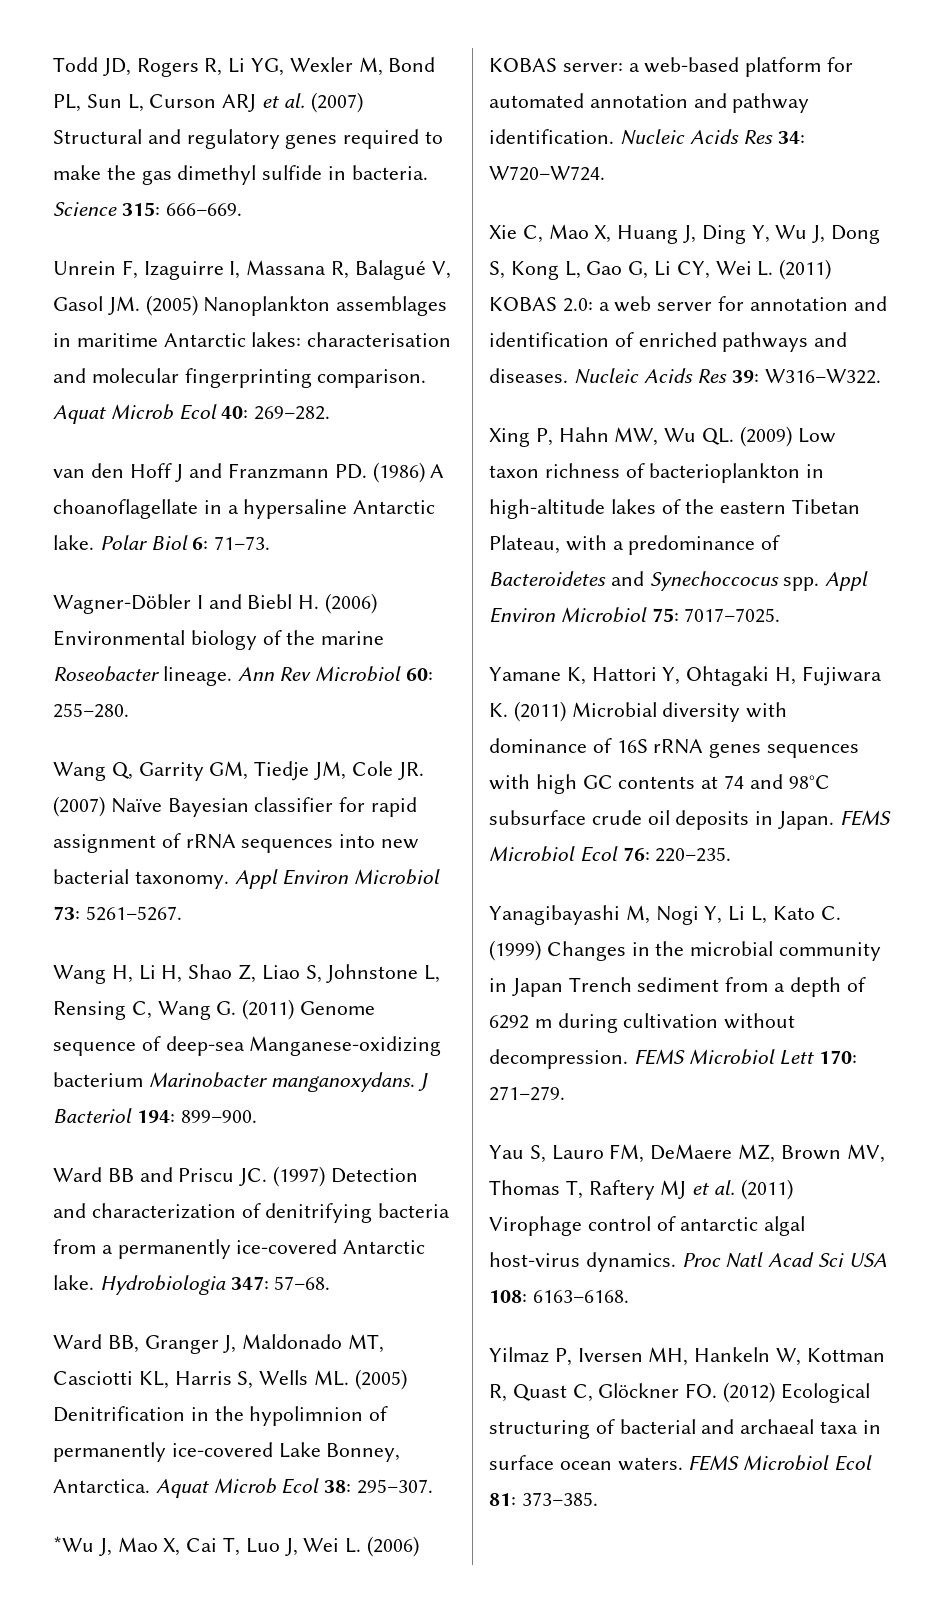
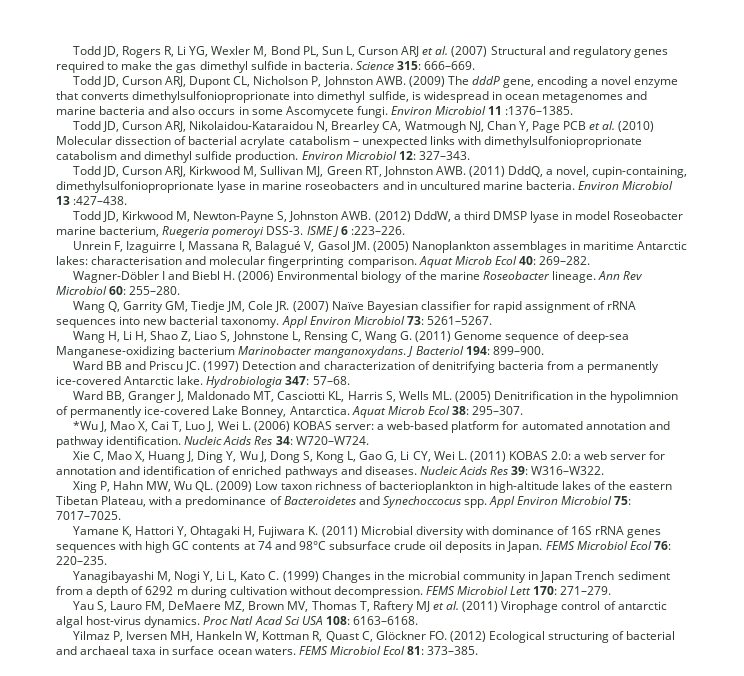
+ Todd JD, Curson ARJ, Dupont CL, Nicholson P, Johnston AWB. (2009) The dddP gene, encoding a novel enzyme that converts dimethylsulfonioproprionate into dimethyl sulfide, is widespread in ocean metagenomes and marine bacteria and also occurs in some Ascomycete fungi. Environ Microbiol 11 :1376–1385.
+ Todd JD, Curson ARJ, Nikolaidou-Kataraidou N, Brearley CA, Watmough NJ, Chan Y, Page PCB et al. (2010) Molecular dissection of bacterial acrylate catabolism – unexpected links with dimethylsulfonioproprionate catabolism and dimethyl sulfide production. Environ Microbiol 12: 327–343.
+ Todd JD, Curson ARJ, Kirkwood M, Sullivan MJ, Green RT, Johnston AWB. (2011) DddQ, a novel, cupin-containing, dimethylsulfonioproprionate lyase in marine roseobacters and in uncultured marine bacteria. Environ Microbiol 13 :427–438.
+ Todd JD, Kirkwood M, Newton-Payne S, Johnston AWB. (2012) DddW, a third DMSP lyase in model Roseobacter marine bacterium, Ruegeria pomeroyi DSS-3. ISME J 6 :223–226.
- van den Hoff J and Franzmann PD. (1986) A choanoflagellate in a hypersaline Antarctic lake. Polar Biol 6: 71–73.

